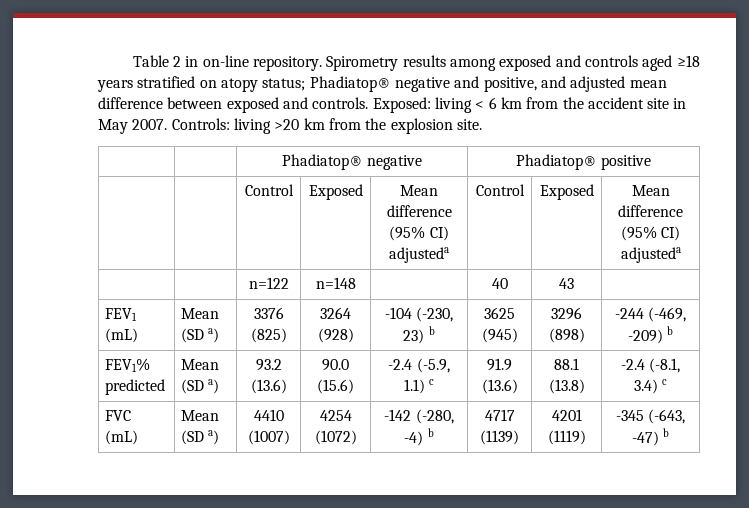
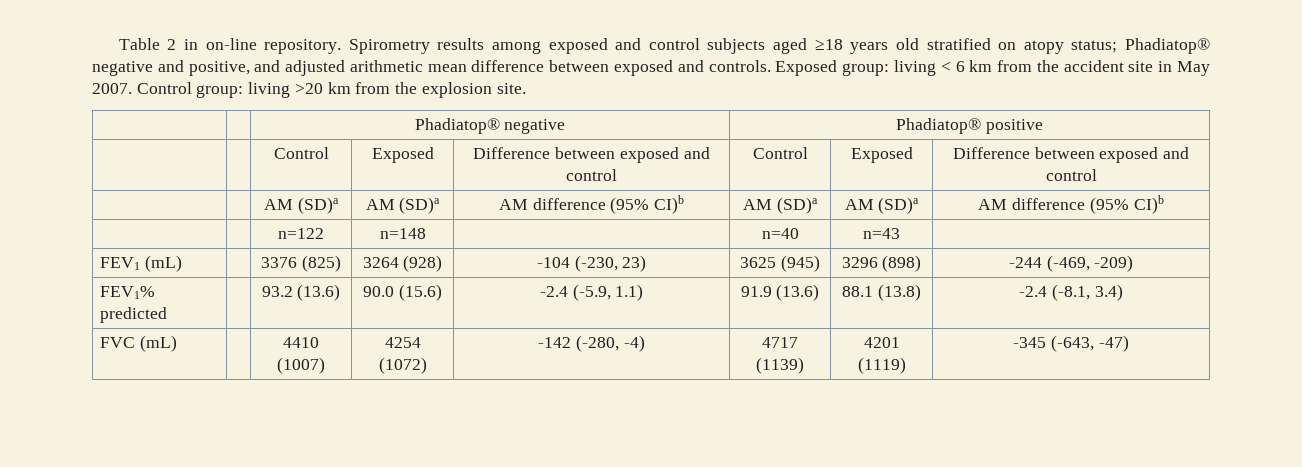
- Spirometry results among exposed and controls aged ≥18 years stratified on atopy status; Phadiatop® negative and positive, and adjusted mean difference between exposed and controls.
+ Spirometry results among exposed and control subjects aged ≥18 years old stratified on atopy status; Phadiatop® negative and positive, and adjusted arithmetic mean difference between exposed and controls.
- Exposed: living < 6 km from the accident site in May 2007.
+ Exposed group: living < 6 km from the accident site in May 2007.
- Controls: living >20 km from the explosion site.
+ Control group: living >20 km from the explosion site.
- | | Control | Exposed | Mean difference (95% CI) adjusteda | Control | Exposed | Mean difference (95% CI) adjusteda
+ | | Control | Exposed | Difference between exposed and control | Control | Exposed | Difference between exposed and control
+ | | AM (SD)a | AM (SD)a | AM difference (95% CI)b | AM (SD)a | AM (SD)a | AM difference (95% CI)b
- | | n=122 | n=148 | | 40 | 43 |
+ | | n=122 | n=148 | | n=40 | n=43 |
- FEV1 (mL) | Mean (SD a) | 3376 (825) | 3264 (928) | -104 (-230, 23) b | 3625 (945) | 3296 (898) | -244 (-469, -209) b
+ FEV1 (mL) | | 3376 (825) | 3264 (928) | -104 (-230, 23) | 3625 (945) | 3296 (898) | -244 (-469, -209)
- FEV1% predicted | Mean (SD a) | 93.2 (13.6) | 90.0 (15.6) | -2.4 (-5.9, 1.1) c | 91.9 (13.6) | 88.1 (13.8) | -2.4 (-8.1, 3.4) c
+ FEV1% predicted | | 93.2 (13.6) | 90.0 (15.6) | -2.4 (-5.9, 1.1) | 91.9 (13.6) | 88.1 (13.8) | -2.4 (-8.1, 3.4)
- FVC (mL) | Mean (SD a) | 4410 (1007) | 4254 (1072) | -142 (-280, -4) b | 4717 (1139) | 4201 (1119) | -345 (-643, -47) b
+ FVC (mL) | | 4410 (1007) | 4254 (1072) | -142 (-280, -4) | 4717 (1139) | 4201 (1119) | -345 (-643, -47)

